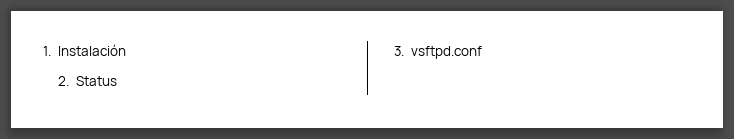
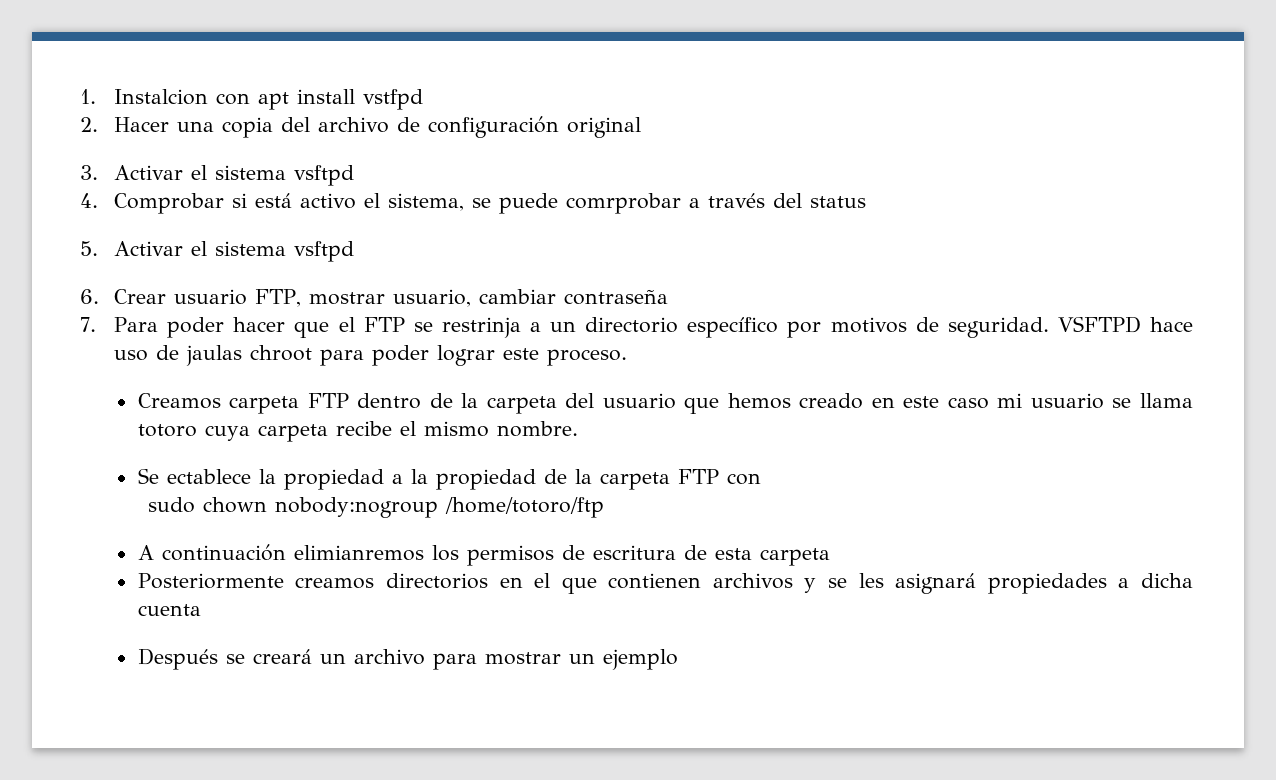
- 1. Instalación
- 2. Status
- 3. vsftpd.conf
+ 1. Instalcion con apt install vstfpd
+ 2. Hacer una copia del archivo de configuración original
+ 3. Activar el sistema vsftpd
+ 4. Comprobar si está activo el sistema, se puede comrprobar a través del status
+ 5. Activar el sistema vsftpd
+ 6. Crear usuario FTP, mostrar usuario, cambiar contraseña
+ 7. Para poder hacer que el FTP se restrinja a un directorio específico por motivos de seguridad. VSFTPD hace uso de jaulas chroot para poder lograr este proceso.
+ Creamos carpeta FTP dentro de la carpeta del usuario que hemos creado en este caso mi usuario se llama totoro cuya carpeta recibe el mismo nombre.
+ Se ectablece la propiedad a la propiedad de la carpeta FTP con
+ sudo chown nobody:nogroup /home/totoro/ftp
+ A continuación elimianremos los permisos de escritura de esta carpeta
+ Posteriormente creamos directorios en el que contienen archivos y se les asignará propiedades a dicha cuenta
+ Después se creará un archivo para mostrar un ejemplo

